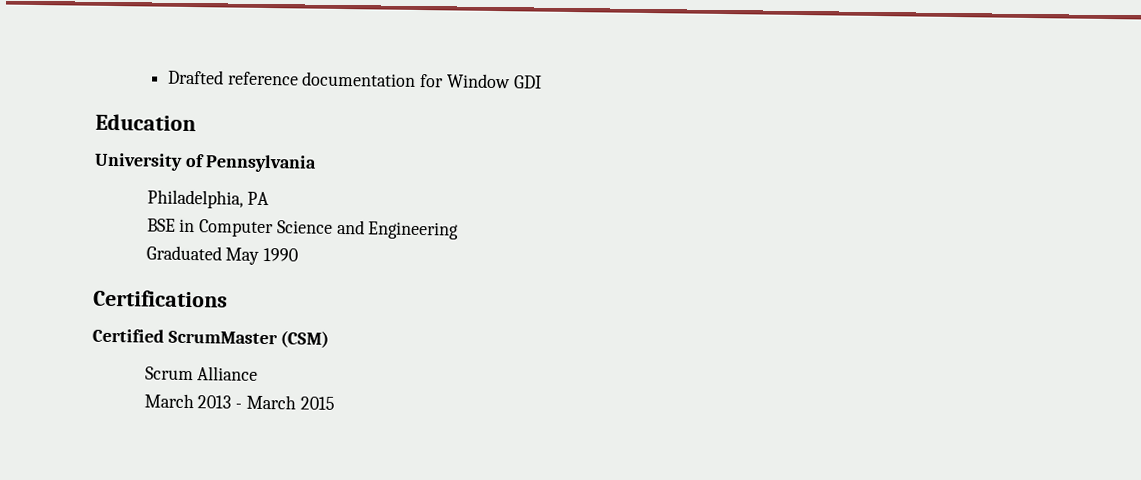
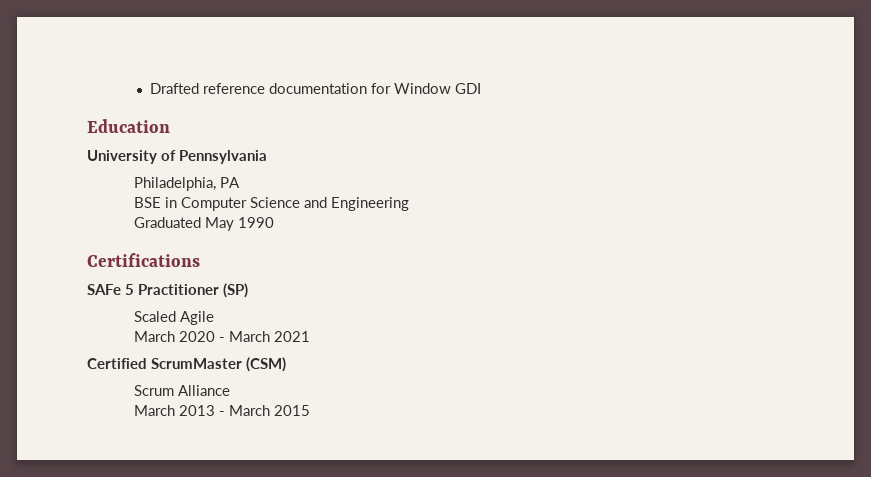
+ SAFe 5 Practitioner (SP)
+ Scaled Agile
+ March 2020 - March 2021

